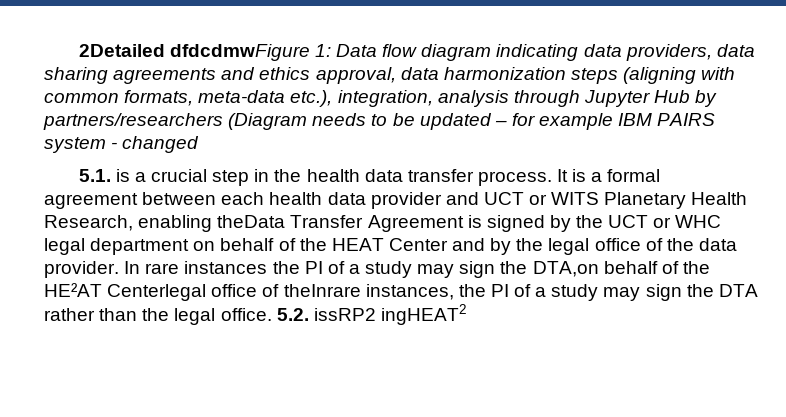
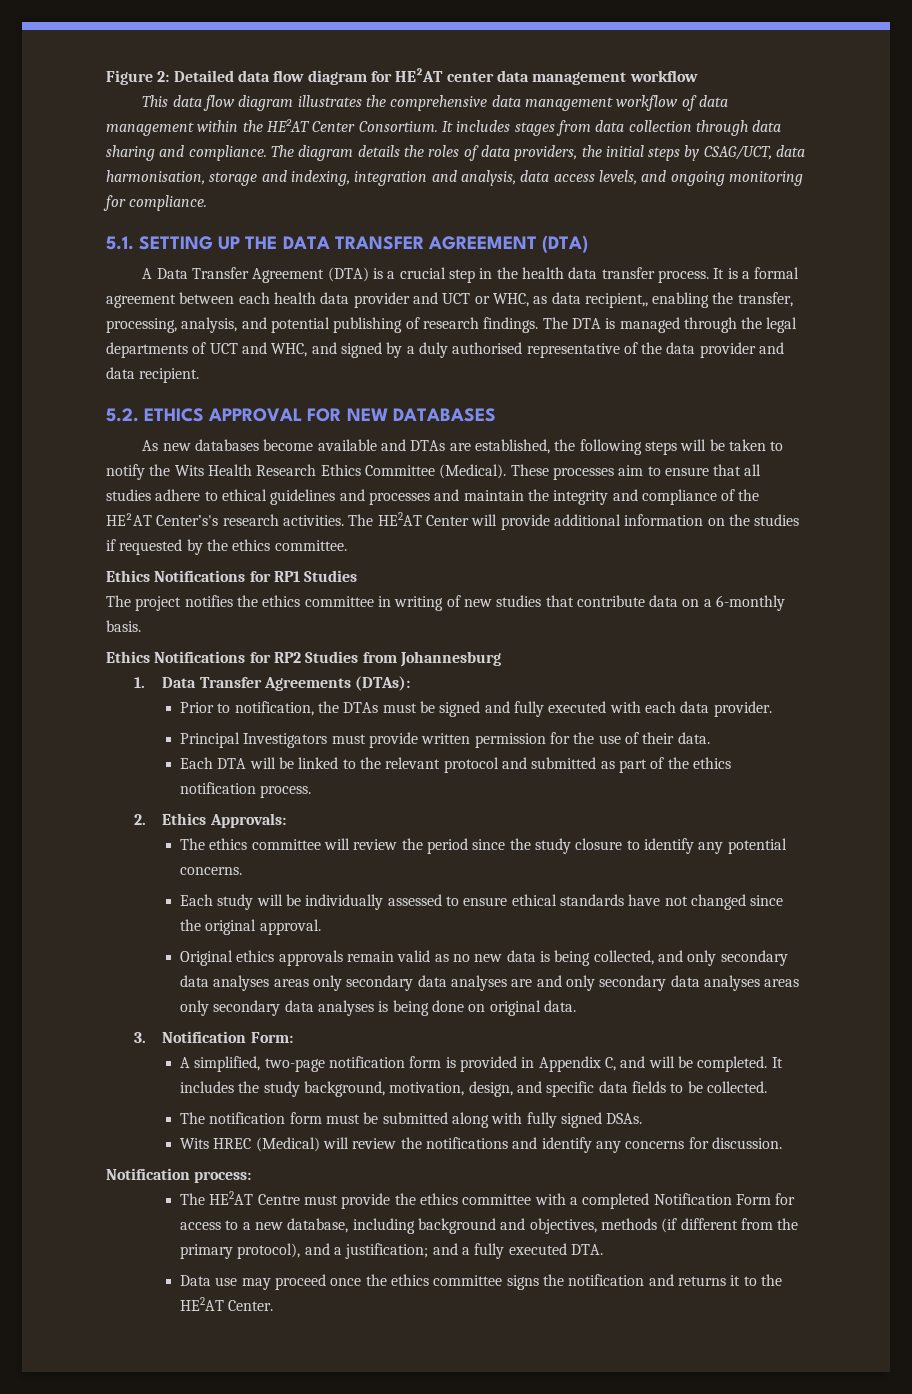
- 2Detailed dfdcdmwFigure 1: Data flow diagram indicating data providers, data sharing agreements and ethics approval, data harmonization steps (aligning with common formats, meta-data etc.), integration, analysis through Jupyter Hub by partners/researchers (Diagram needs to be updated – for example IBM PAIRS system - changed
- 5.1. is a crucial step in the health data transfer process.
+ Figure 2: Detailed data flow diagram for HE²AT center data management workflow
+ This data flow diagram illustrates the comprehensive data management workflow of data management within the HE²AT Center Consortium. It includes stages from data collection through data sharing and compliance. The diagram details the roles of data providers, the initial steps by CSAG/UCT, data harmonisation, storage and indexing, integration and analysis, data access levels, and ongoing monitoring for compliance.
+ 5.1. SETTING UP THE DATA TRANSFER AGREEMENT (DTA)
+ A Data Transfer Agreement (DTA) is a crucial step in the health data transfer process.
- It is a formal agreement between each health data provider and UCT or WITS Planetary Health Research, enabling theData Transfer Agreement is signed by the UCT or WHC legal department on behalf of the HEAT Center and by the legal office of the data provider. In rare instances the PI of a study may sign the DTA,on behalf of the HE²AT Centerlegal office of theInrare instances, the PI of a study may sign the DTA rather than the legal office. 5.2. issRP2 ingHEAT2
+ It is a formal agreement between each health data provider and UCT or WHC, as data recipient,, enabling the transfer, processing, analysis, and potential publishing of research findings. The DTA is managed through the legal departments of UCT and WHC, and signed by a duly authorised representative of the data provider and data recipient.
+ 5.2. ETHICS APPROVAL FOR NEW DATABASES
+ As new databases become available and DTAs are established, the following steps will be taken to notify the Wits Health Research Ethics Committee (Medical). These processes aim to ensure that all studies adhere to ethical guidelines and processes and maintain the integrity and compliance of the HE²AT Center’s's research activities. The HE2AT Center will provide additional information on the studies if requested by the ethics committee.
+ Ethics Notifications for RP1 Studies
+ The project notifies the ethics committee in writing of new studies that contribute data on a 6-monthly basis.
+ Ethics Notifications for RP2 Studies from Johannesburg
+ 1. Data Transfer Agreements (DTAs):
+ Prior to notification, the DTAs must be signed and fully executed with each data provider.
+ Principal Investigators must provide written permission for the use of their data.
+ Each DTA will be linked to the relevant protocol and submitted as part of the ethics notification process.
+ 2. Ethics Approvals:
+ The ethics committee will review the period since the study closure to identify any potential concerns.
+ Each study will be individually assessed to ensure ethical standards have not changed since the original approval.
+ Original ethics approvals remain valid as no new data is being collected, and only secondary data analyses areas only secondary data analyses are and only secondary data analyses areas only secondary data analyses is being done on original data.
+ 3. Notification Form:
+ A simplified, two-page notification form is provided in Appendix C, and will be completed. It includes the study background, motivation, design, and specific data fields to be collected.
+ The notification form must be submitted along with fully signed DSAs.
+ Wits HREC (Medical) will review the notifications and identify any concerns for discussion.
+ Notification process:
+ The HE2AT Centre must provide the ethics committee with a completed Notification Form for access to a new database, including background and objectives, methods (if different from the primary protocol), and a justification; and a fully executed DTA.
+ Data use may proceed once the ethics committee signs the notification and returns it to the HE2AT Center.

